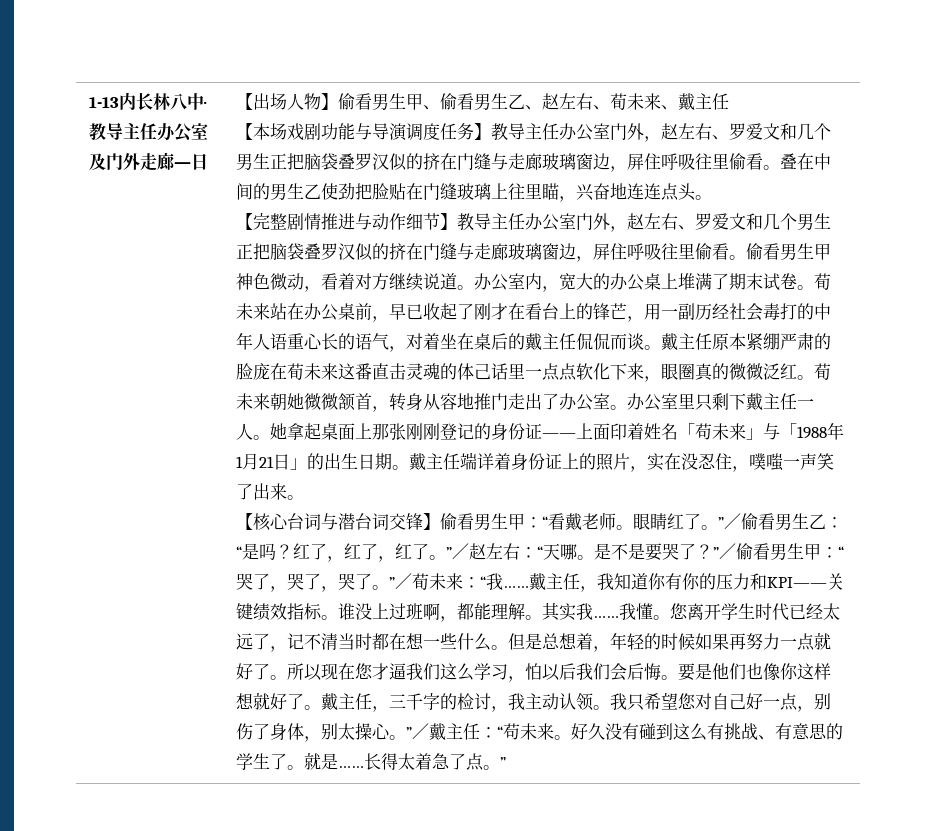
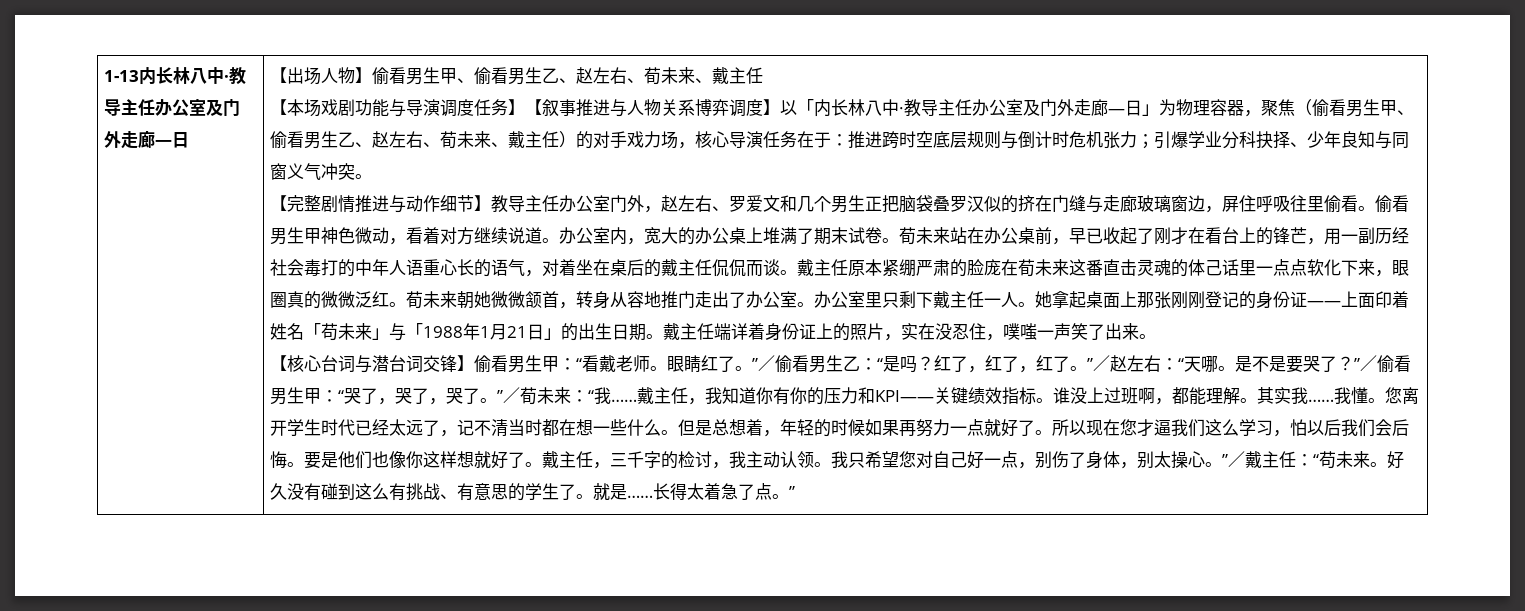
- 【本场戏剧功能与导演调度任务】教导主任办公室门外，赵左右、罗爱文和几个男生正把脑袋叠罗汉似的挤在门缝与走廊玻璃窗边，屏住呼吸往里偷看。叠在中间的男生乙使劲把脸贴在门缝玻璃上往里瞄，兴奋地连连点头。
+ 【本场戏剧功能与导演调度任务】【叙事推进与人物关系博弈调度】以「内长林八中·教导主任办公室及门外走廊—日」为物理容器，聚焦（偷看男生甲、偷看男生乙、赵左右、荀未来、戴主任）的对手戏力场，核心导演任务在于：推进跨时空底层规则与倒计时危机张力；引爆学业分科抉择、少年良知与同窗义气冲突。

